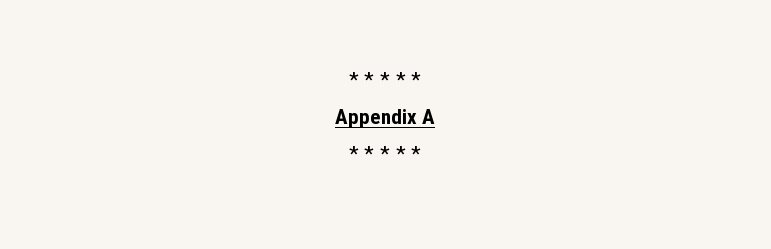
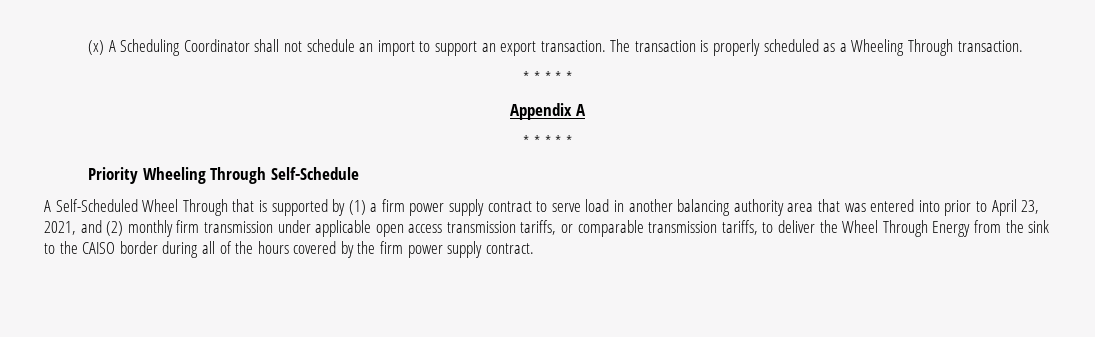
+ (x) A Scheduling Coordinator shall not schedule an import to support an export transaction. The transaction is properly scheduled as a Wheeling Through transaction.
+ Priority Wheeling Through Self-Schedule
+ A Self-Scheduled Wheel Through that is supported by (1) a firm power supply contract to serve load in another balancing authority area that was entered into prior to April 23, 2021, and (2) monthly firm transmission under applicable open access transmission tariffs, or comparable transmission tariffs, to deliver the Wheel Through Energy from the sink to the CAISO border during all of the hours covered by the firm power supply contract.

